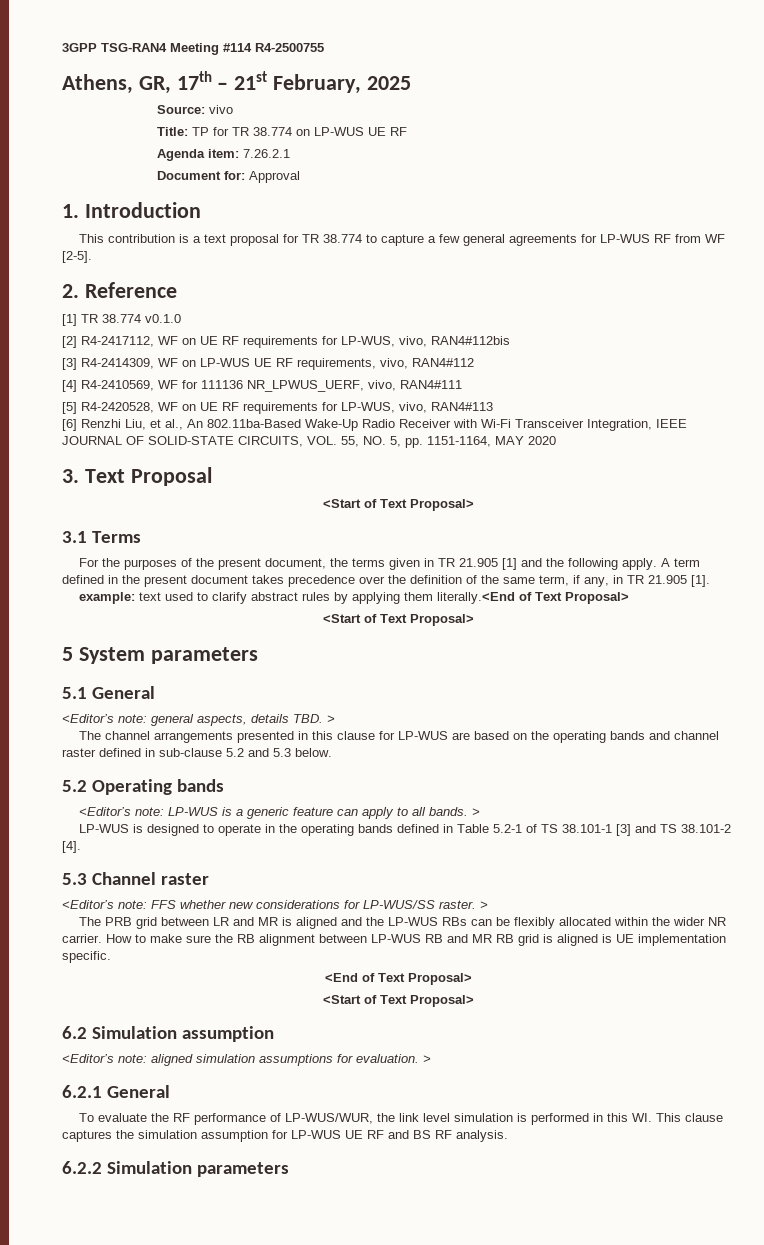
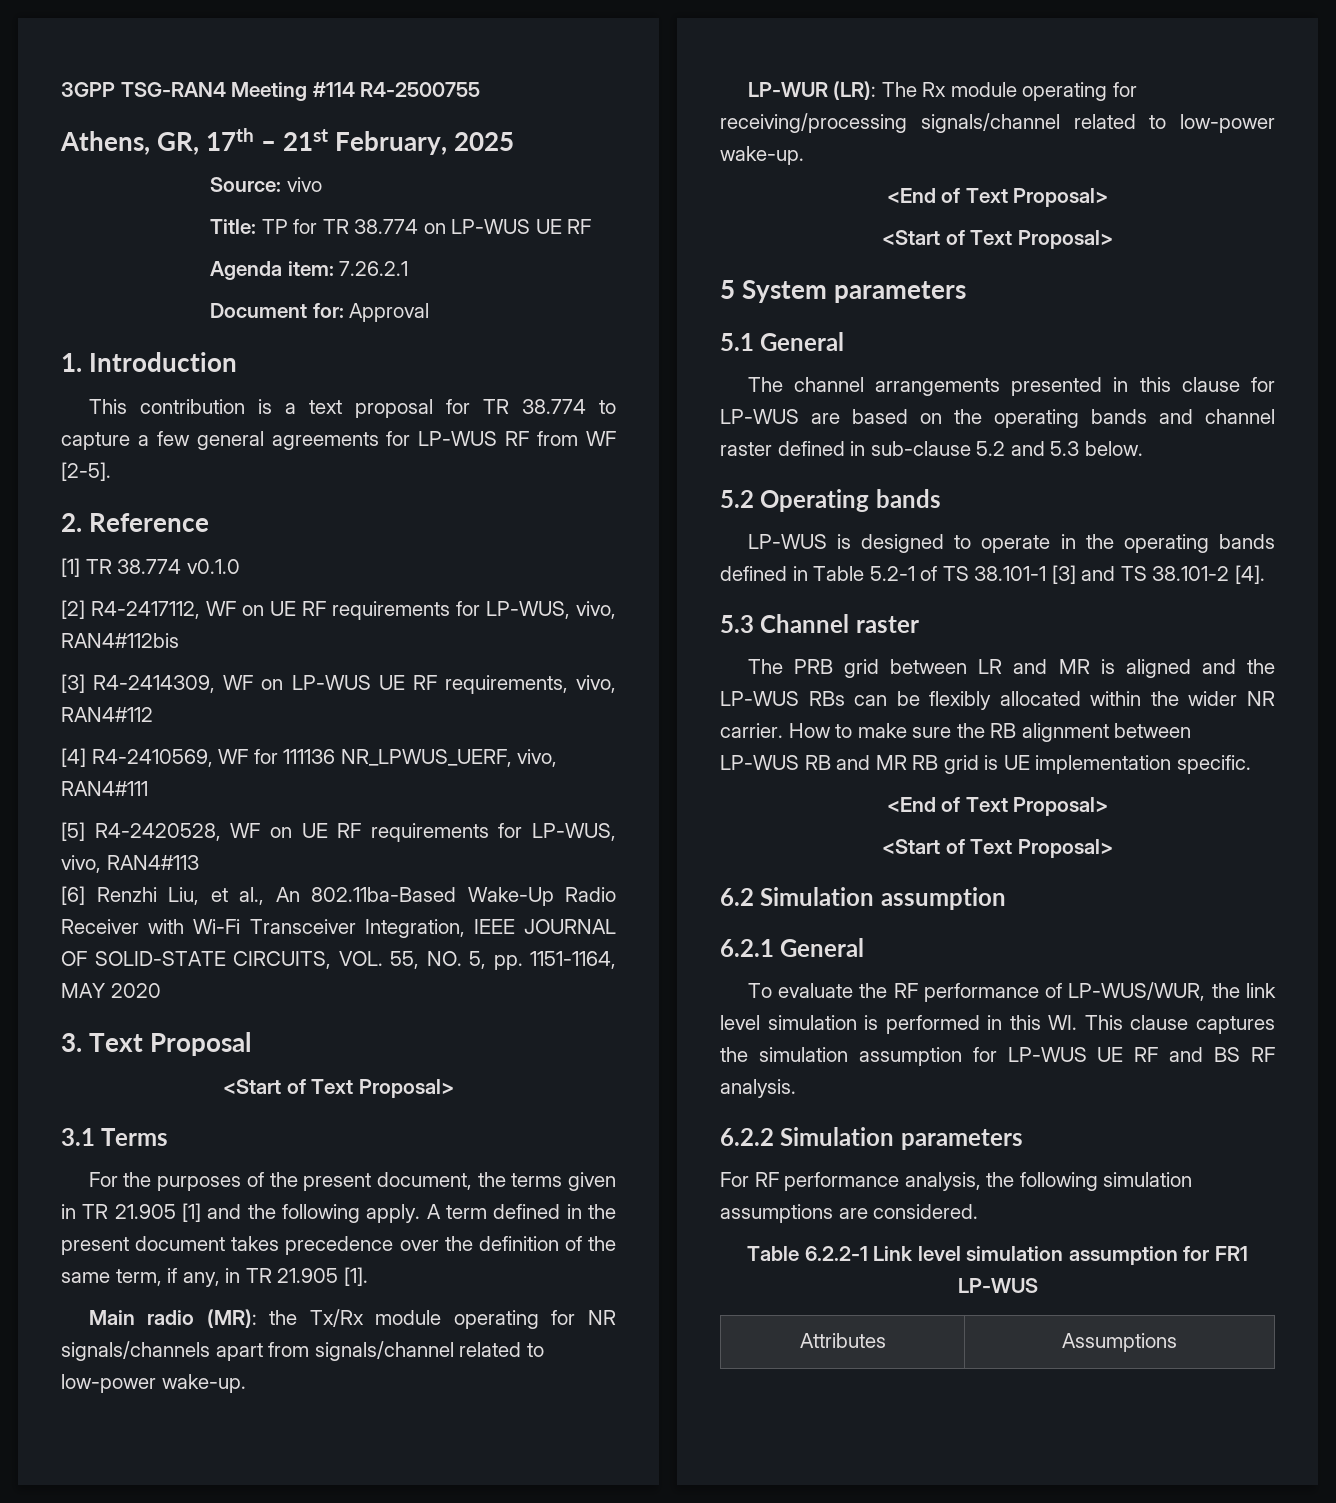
- example: text used to clarify abstract rules by applying them literally.<End of Text Proposal>
+ Main radio (MR): the Tx/Rx module operating for NR signals/channels apart from signals/channel related to low-power wake-up.
+ LP-WUR (LR): The Rx module operating for receiving/processing signals/channel related to low-power wake-up.
+ <End of Text Proposal>
- <Editor’s note: general aspects, details TBD. >
- <Editor’s note: LP-WUS is a generic feature can apply to all bands. >
- <Editor’s note: FFS whether new considerations for LP-WUS/SS raster. >
- How to make sure the RB alignment between LP-WUS RB and MR RB grid is aligned is UE implementation specific.
+ How to make sure the RB alignment between LP-WUS RB and MR RB grid is UE implementation specific.
- <Editor’s note: aligned simulation assumptions for evaluation. >
+ For RF performance analysis, the following simulation assumptions are considered.
+ Table 6.2.2-1 Link level simulation assumption for FR1 LP-WUS
+ Attributes | Assumptions

